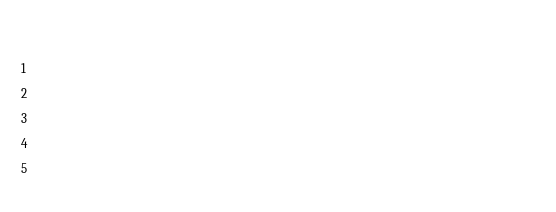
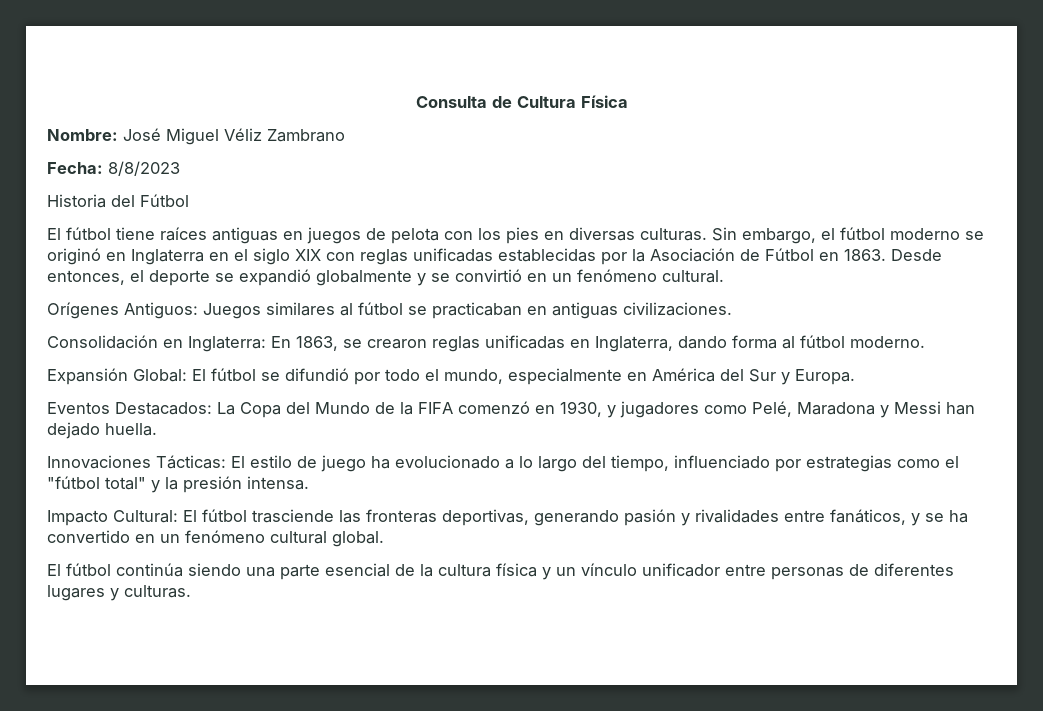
- 1
- 2
- 3
- 4
- 5
+ Consulta de Cultura Física
+ Nombre: José Miguel Véliz Zambrano
+ Fecha: 8/8/2023
+ Historia del Fútbol
+ El fútbol tiene raíces antiguas en juegos de pelota con los pies en diversas culturas. Sin embargo, el fútbol moderno se originó en Inglaterra en el siglo XIX con reglas unificadas establecidas por la Asociación de Fútbol en 1863. Desde entonces, el deporte se expandió globalmente y se convirtió en un fenómeno cultural.
+ Orígenes Antiguos: Juegos similares al fútbol se practicaban en antiguas civilizaciones.
+ Consolidación en Inglaterra: En 1863, se crearon reglas unificadas en Inglaterra, dando forma al fútbol moderno.
+ Expansión Global: El fútbol se difundió por todo el mundo, especialmente en América del Sur y Europa.
+ Eventos Destacados: La Copa del Mundo de la FIFA comenzó en 1930, y jugadores como Pelé, Maradona y Messi han dejado huella.
+ Innovaciones Tácticas: El estilo de juego ha evolucionado a lo largo del tiempo, influenciado por estrategias como el "fútbol total" y la presión intensa.
+ Impacto Cultural: El fútbol trasciende las fronteras deportivas, generando pasión y rivalidades entre fanáticos, y se ha convertido en un fenómeno cultural global.
+ El fútbol continúa siendo una parte esencial de la cultura física y un vínculo unificador entre personas de diferentes lugares y culturas.

